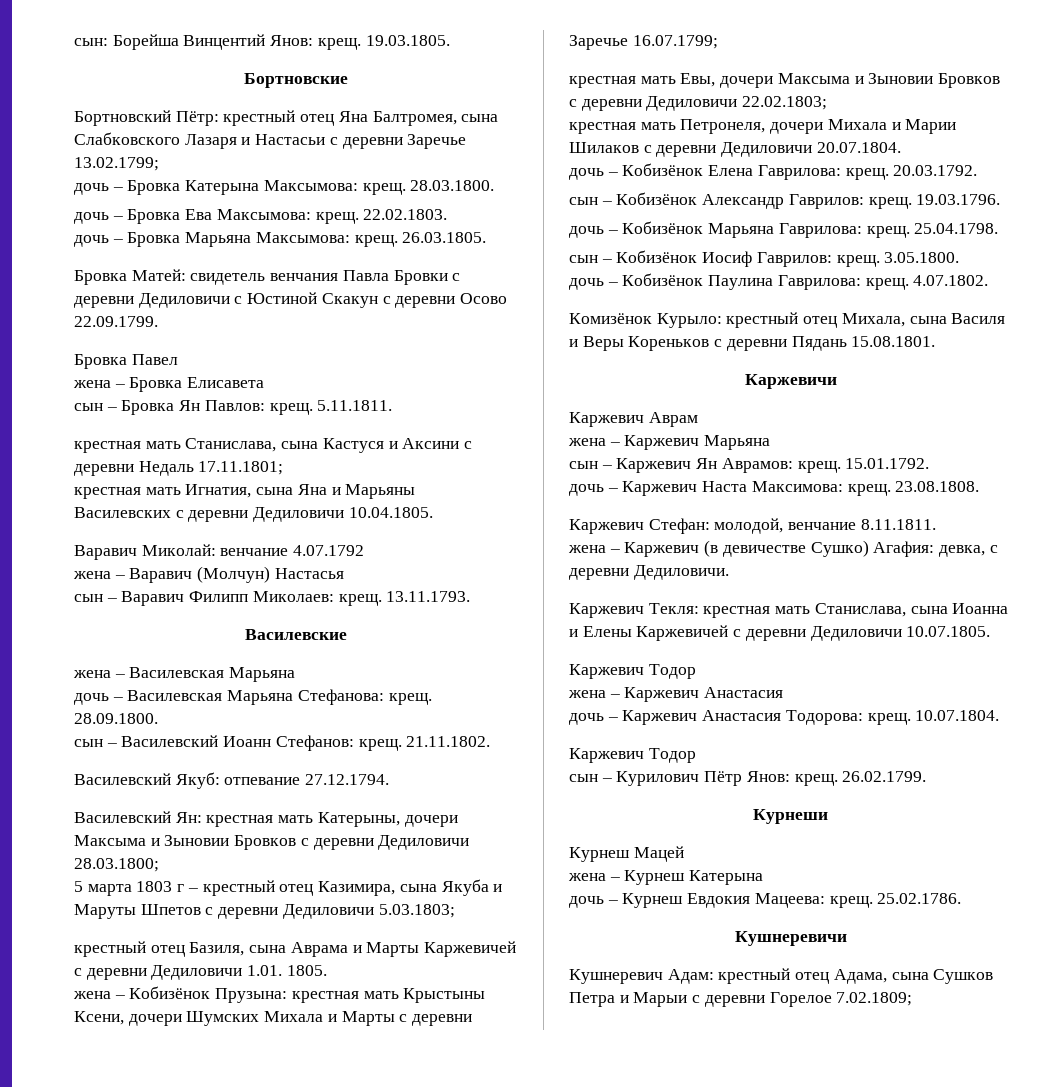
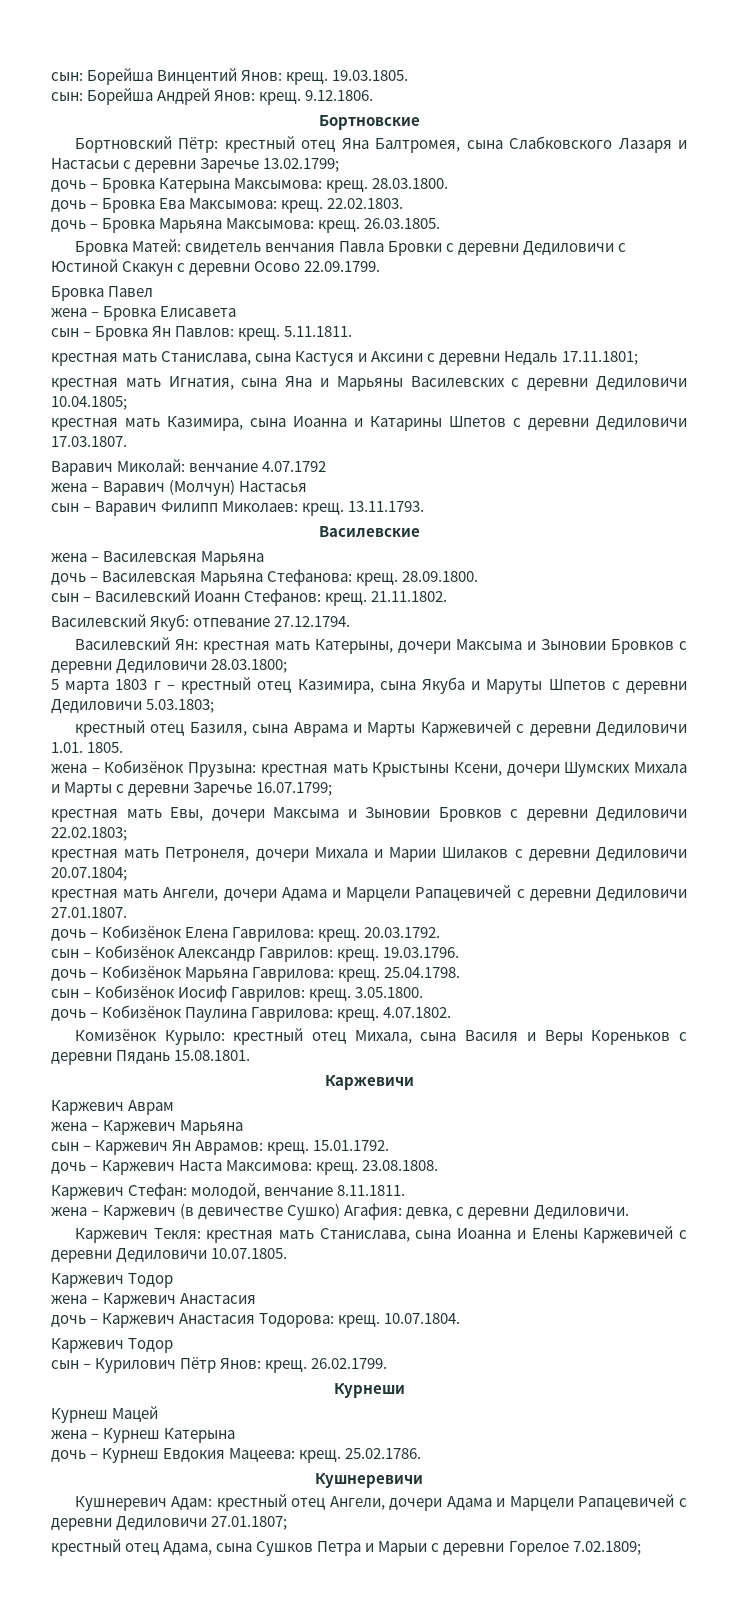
+ сын: Борейша Андрей Янов: крещ. 9.12.1806.
- крестная мать Игнатия, сына Яна и Марьяны Василевских с деревни Дедиловичи 10.04.1805.
+ крестная мать Игнатия, сына Яна и Марьяны Василевских с деревни Дедиловичи 10.04.1805;
+ крестная мать Казимира, сына Иоанна и Катарины Шпетов с деревни Дедиловичи 17.03.1807.
- крестная мать Петронеля, дочери Михала и Марии Шилаков с деревни Дедиловичи 20.07.1804.
+ крестная мать Петронеля, дочери Михала и Марии Шилаков с деревни Дедиловичи 20.07.1804;
+ крестная мать Ангели, дочери Адама и Марцели Рапацевичей с деревни Дедиловичи 27.01.1807.
- Кушнеревич Адам: крестный отец Адама, сына Сушков Петра и Марыи с деревни Горелое 7.02.1809;
+ Кушнеревич Адам: крестный отец Ангели, дочери Адама и Марцели Рапацевичей с деревни Дедиловичи 27.01.1807;
+ крестный отец Адама, сына Сушков Петра и Марыи с деревни Горелое 7.02.1809;

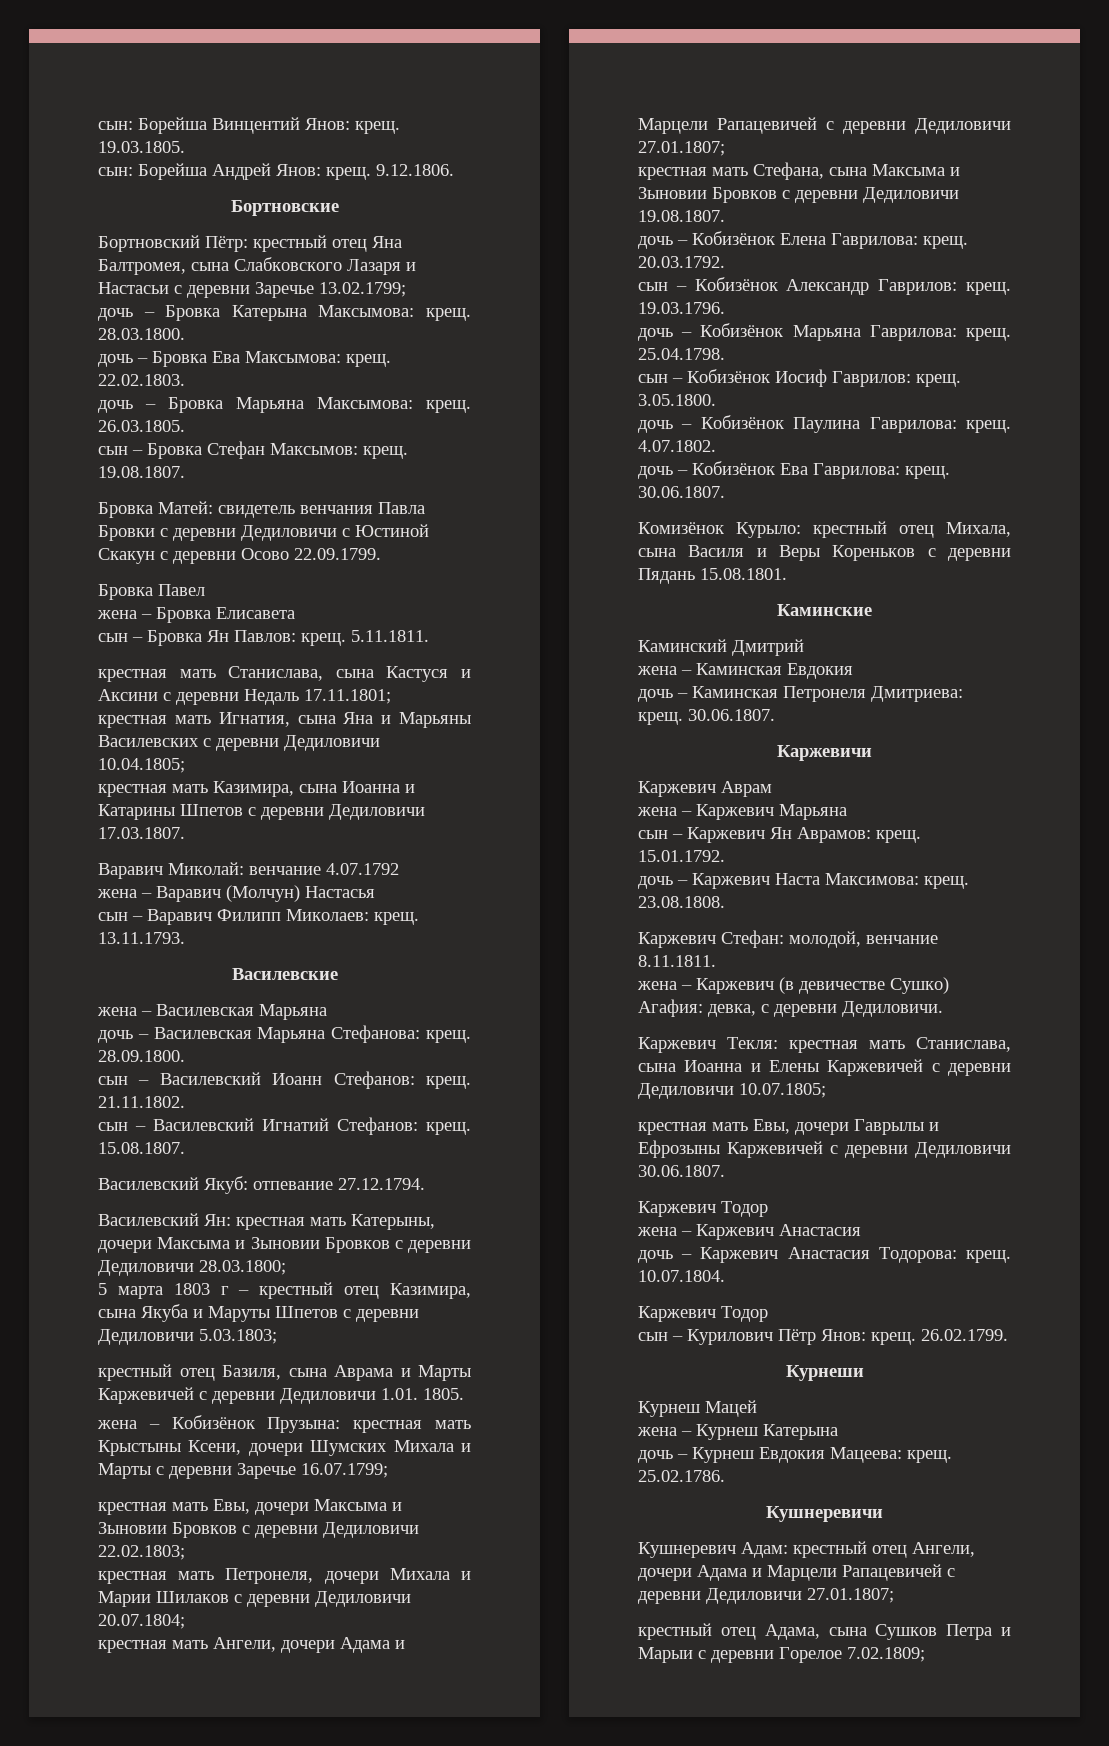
+ сын – Бровка Стефан Максымов: крещ. 19.08.1807.
+ сын – Василевский Игнатий Стефанов: крещ. 15.08.1807.
- крестная мать Ангели, дочери Адама и Марцели Рапацевичей с деревни Дедиловичи 27.01.1807.
+ крестная мать Ангели, дочери Адама и Марцели Рапацевичей с деревни Дедиловичи 27.01.1807;
+ крестная мать Стефана, сына Максыма и Зыновии Бровков с деревни Дедиловичи 19.08.1807.
+ дочь – Кобизёнок Ева Гаврилова: крещ. 30.06.1807.
+ Каминские
+ Каминский Дмитрий
+ жена – Каминская Евдокия
+ дочь – Каминская Петронеля Дмитриева: крещ. 30.06.1807.
- Каржевич Текля: крестная мать Станислава, сына Иоанна и Елены Каржевичей с деревни Дедиловичи 10.07.1805.
+ Каржевич Текля: крестная мать Станислава, сына Иоанна и Елены Каржевичей с деревни Дедиловичи 10.07.1805;
+ крестная мать Евы, дочери Гаврылы и Ефрозыны Каржевичей с деревни Дедиловичи 30.06.1807.

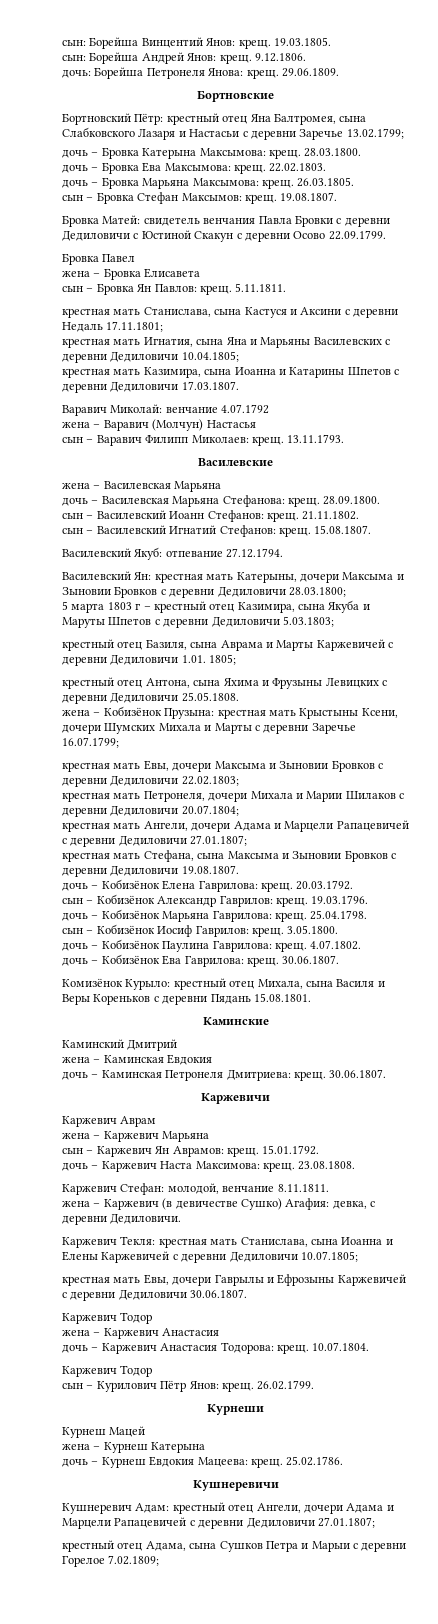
+ дочь: Борейша Петронеля Янова: крещ. 29.06.1809.
- крестный отец Базиля, сына Аврама и Марты Каржевичей с деревни Дедиловичи 1.01. 1805.
+ крестный отец Базиля, сына Аврама и Марты Каржевичей с деревни Дедиловичи 1.01. 1805;
+ крестный отец Антона, сына Яхима и Фрузыны Левицких с деревни Дедиловичи 25.05.1808.

